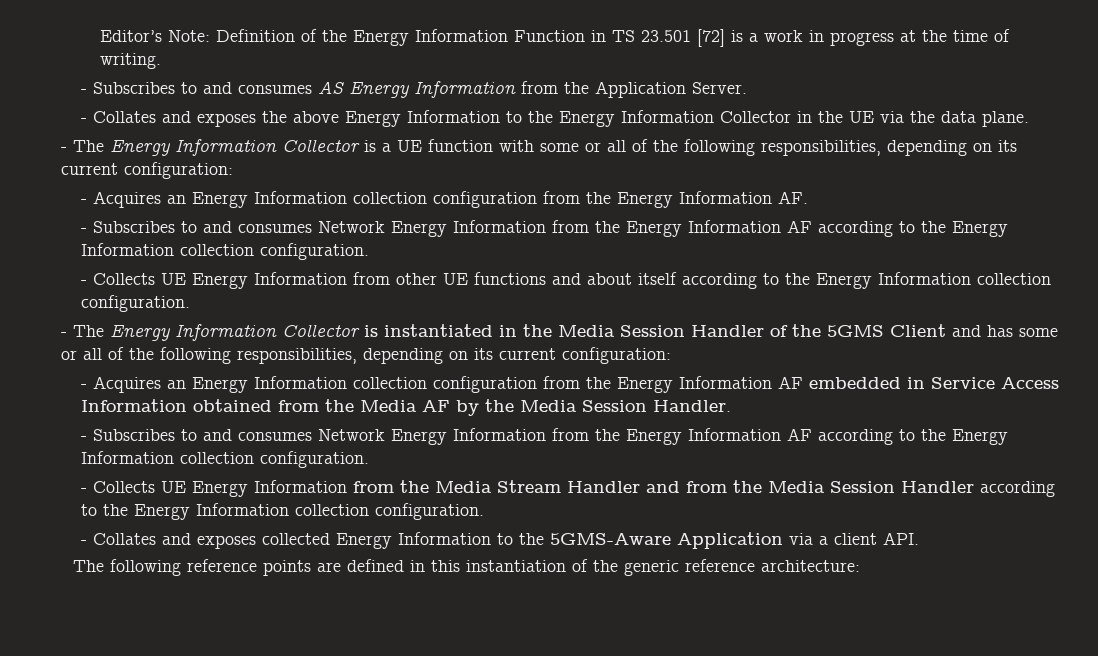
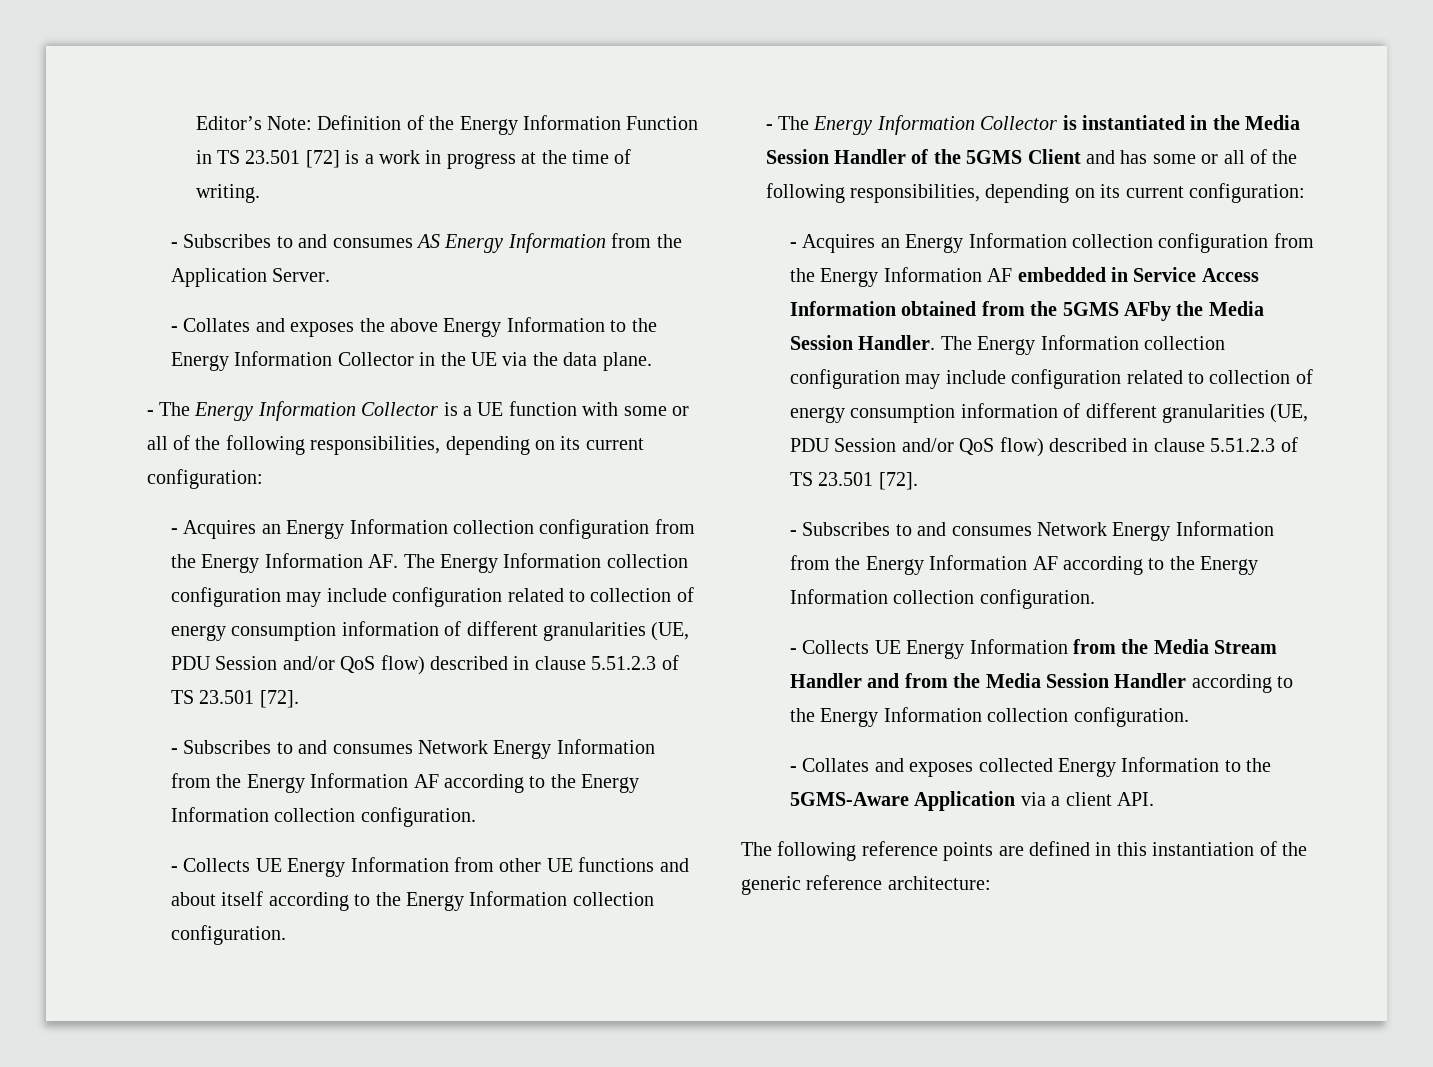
- - Acquires an Energy Information collection configuration from the Energy Information AF.
+ - Acquires an Energy Information collection configuration from the Energy Information AF. The Energy Information collection configuration may include configuration related to collection of energy consumption information of different granularities (UE, PDU Session and/or QoS flow) described in clause 5.51.2.3 of TS 23.501 [72].
- - Acquires an Energy Information collection configuration from the Energy Information AF embedded in Service Access Information obtained from the Media AF by the Media Session Handler.
+ - Acquires an Energy Information collection configuration from the Energy Information AF embedded in Service Access Information obtained from the 5GMS AFby the Media Session Handler. The Energy Information collection configuration may include configuration related to collection of energy consumption information of different granularities (UE, PDU Session and/or QoS flow) described in clause 5.51.2.3 of TS 23.501 [72].

